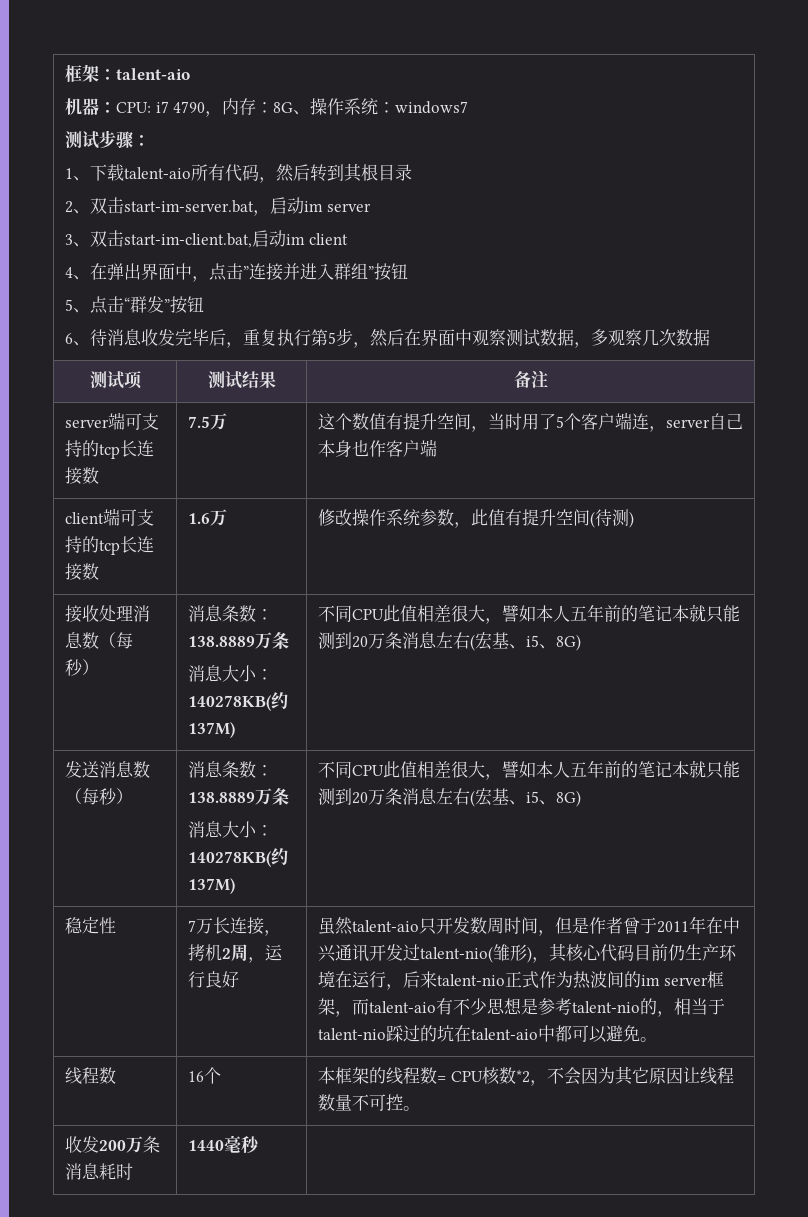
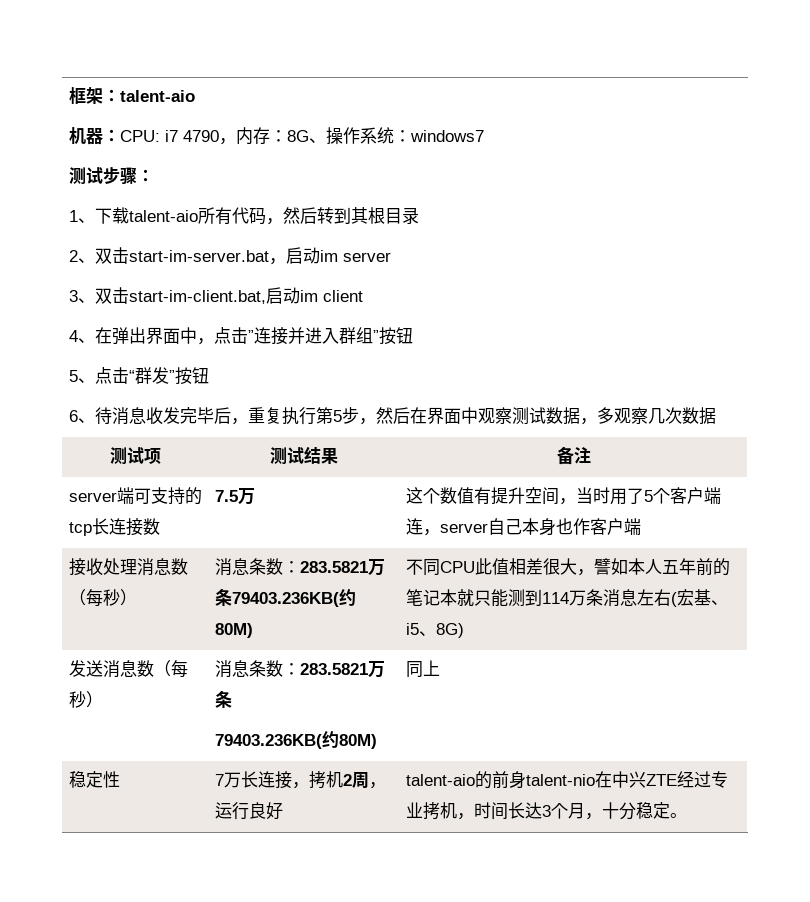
- client端可支持的tcp长连接数 | 1.6万 | 修改操作系统参数，此值有提升空间(待测)
- 接收处理消息数（每秒） | 消息条数：138.8889万条
- 消息大小：140278KB(约137M) | 不同CPU此值相差很大，譬如本人五年前的笔记本就只能测到20万条消息左右(宏基、i5、8G)
+ 接收处理消息数（每秒） | 消息条数：283.5821万条79403.236KB(约80M) | 不同CPU此值相差很大，譬如本人五年前的笔记本就只能测到114万条消息左右(宏基、i5、8G)
- 发送消息数（每秒） | 消息条数：138.8889万条
- 消息大小：140278KB(约137M) | 不同CPU此值相差很大，譬如本人五年前的笔记本就只能测到20万条消息左右(宏基、i5、8G)
+ 发送消息数（每秒） | 消息条数：283.5821万条
+ 79403.236KB(约80M) | 同上
- 虽然talent-aio只开发数周时间，但是作者曾于2011年在中兴通讯开发过talent-nio(雏形)，其核心代码目前仍生产环境在运行，后来talent-nio正式作为热波间的im server框架，而talent-aio有不少思想是参考talent-nio的，相当于talent-nio踩过的坑在talent-aio中都可以避免。
- 线程数 | 16个 | 本框架的线程数= CPU核数*2，不会因为其它原因让线程数量不可控。
- 收发200万条消息耗时 | 1440毫秒 |
+ talent-aio的前身talent-nio在中兴ZTE经过专业拷机，时间长达3个月，十分稳定。

